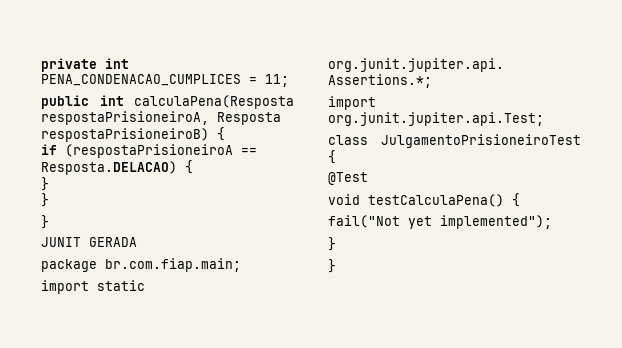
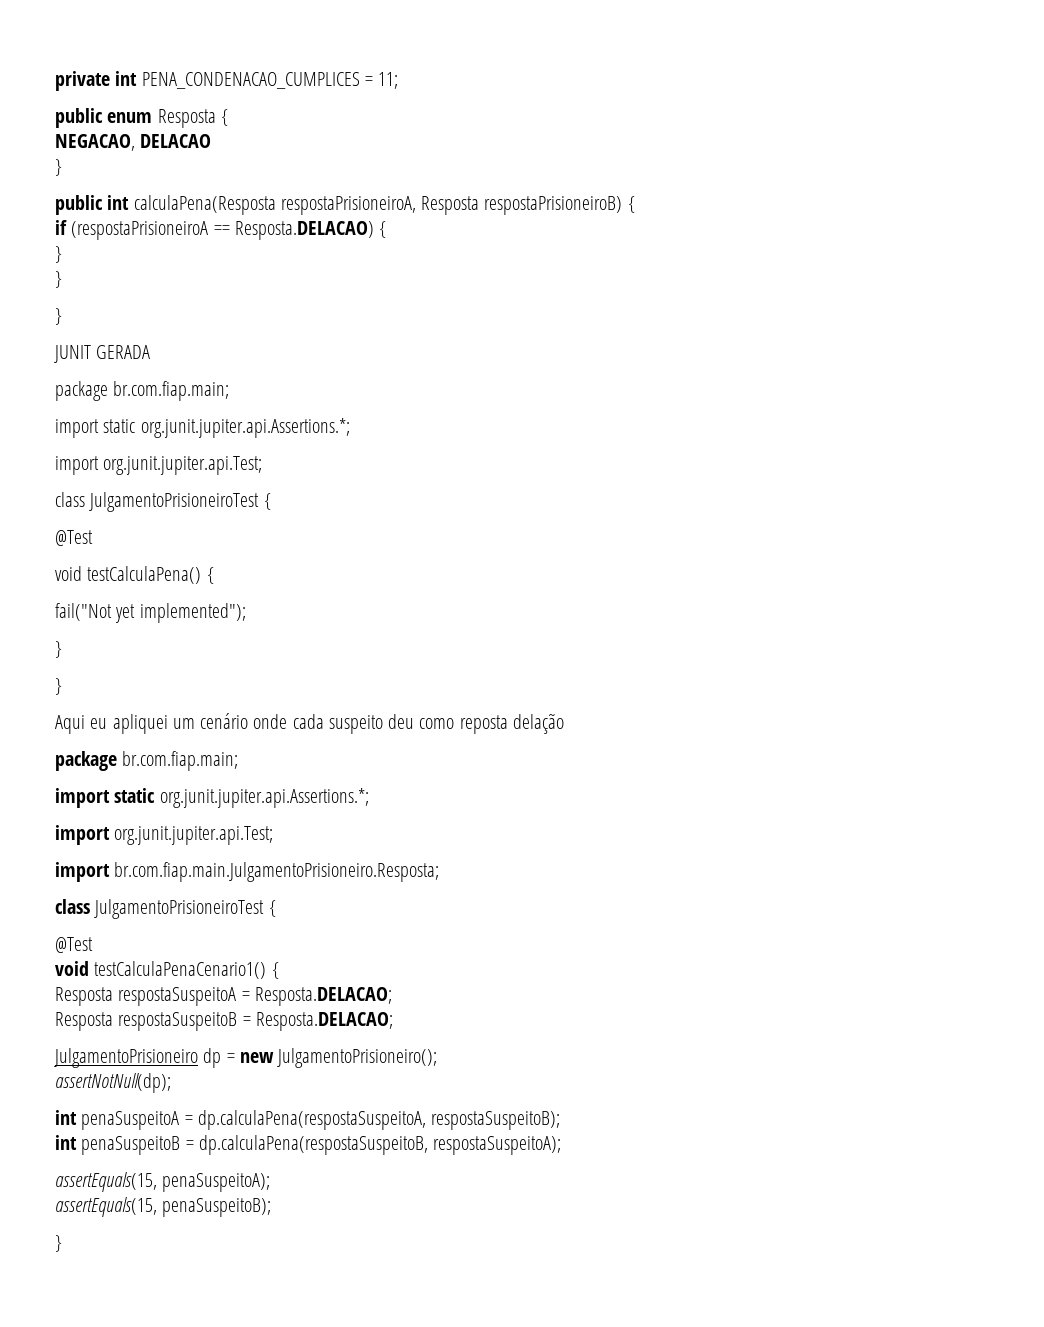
+ public enum Resposta {
+ NEGACAO, DELACAO
+ }
+ Aqui eu apliquei um cenário onde cada suspeito deu como reposta delação
+ package br.com.fiap.main;
+ import static org.junit.jupiter.api.Assertions.*;
+ import org.junit.jupiter.api.Test;
+ import br.com.fiap.main.JulgamentoPrisioneiro.Resposta;
+ class JulgamentoPrisioneiroTest {
+ @Test
+ void testCalculaPenaCenario1() {
+ Resposta respostaSuspeitoA = Resposta.DELACAO;
+ Resposta respostaSuspeitoB = Resposta.DELACAO;
+ JulgamentoPrisioneiro dp = new JulgamentoPrisioneiro();
+ assertNotNull(dp);
+ int penaSuspeitoA = dp.calculaPena(respostaSuspeitoA, respostaSuspeitoB);
+ int penaSuspeitoB = dp.calculaPena(respostaSuspeitoB, respostaSuspeitoA);
+ assertEquals(15, penaSuspeitoA);
+ assertEquals(15, penaSuspeitoB);
+ }

